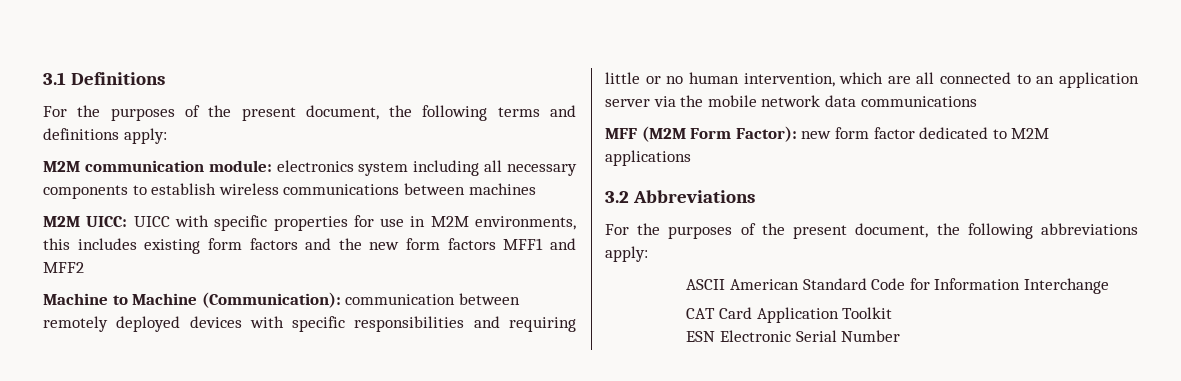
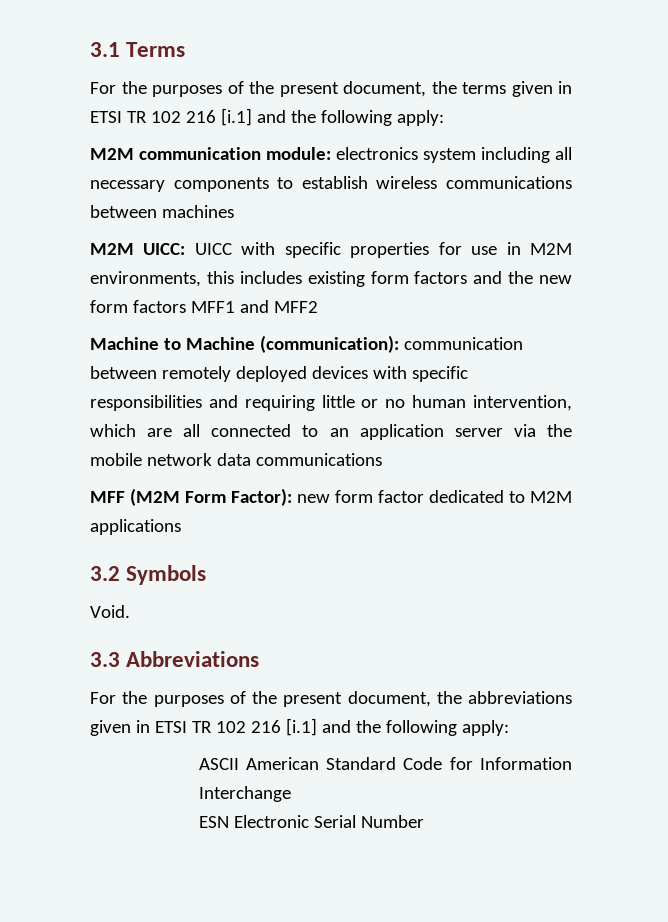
- 3.1 Definitions
- For the purposes of the present document, the following terms and definitions apply:
+ 3.1 Terms
+ For the purposes of the present document, the terms given in ETSI TR 102 216 [i.1] and the following apply:
- Machine to Machine (Communication): communication between remotely deployed devices with specific responsibilities and requiring little or no human intervention, which are all connected to an application server via the mobile network data communications
+ Machine to Machine (communication): communication between remotely deployed devices with specific responsibilities and requiring little or no human intervention, which are all connected to an application server via the mobile network data communications
- 3.2 Abbreviations
+ 3.2 Symbols
+ Void.
+ 3.3 Abbreviations
- For the purposes of the present document, the following abbreviations apply:
+ For the purposes of the present document, the abbreviations given in ETSI TR 102 216 [i.1] and the following apply:
- CAT Card Application Toolkit

